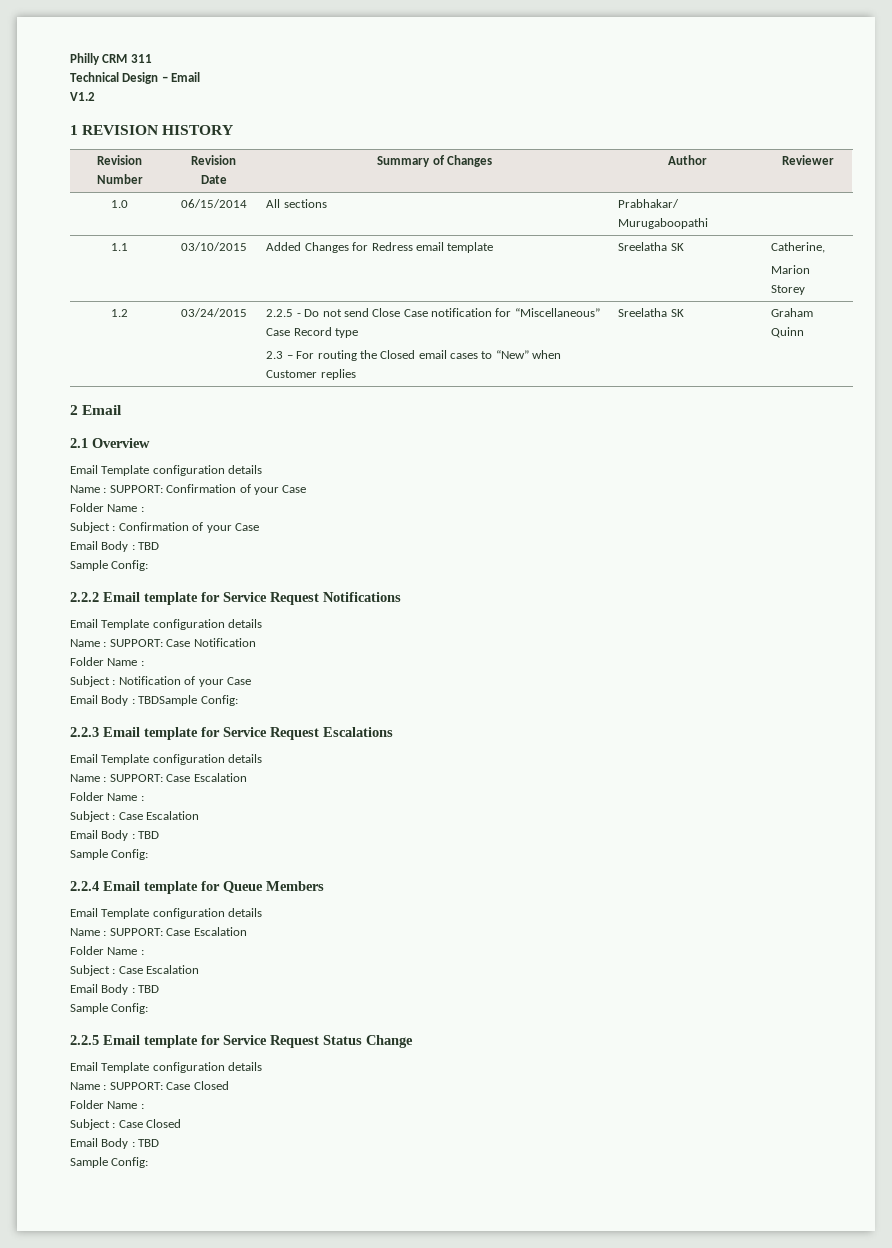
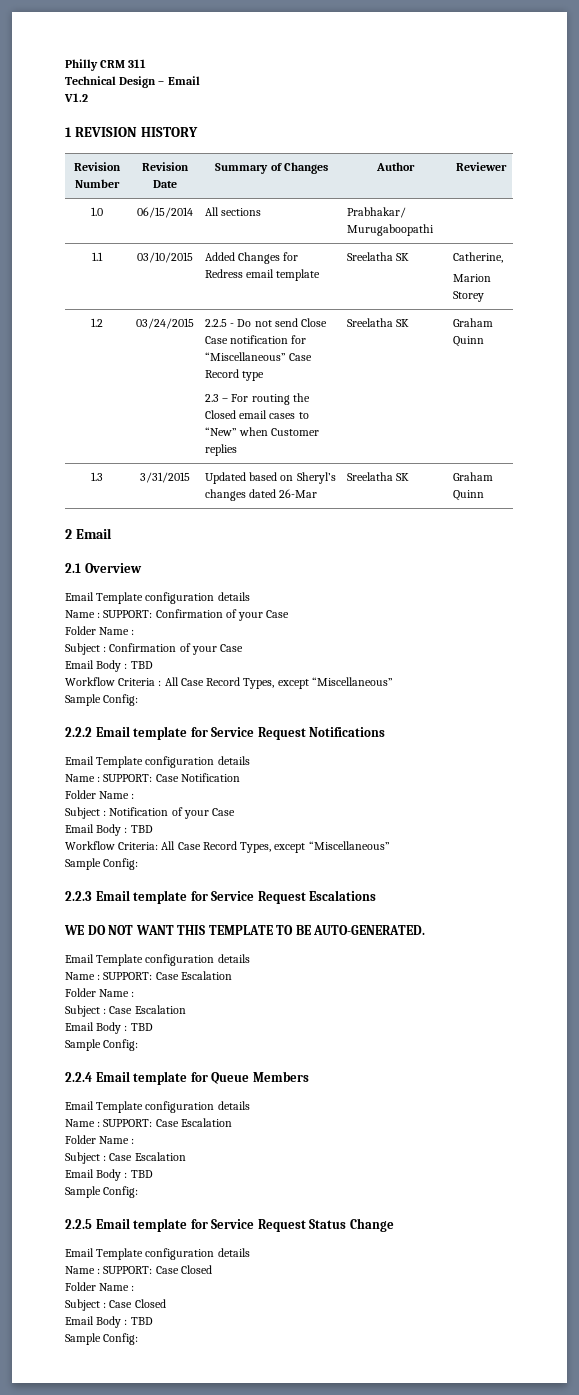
+ 1.3 | 3/31/2015 | Updated based on Sheryl’s changes dated 26-Mar | Sreelatha SK | Graham Quinn
+ Workflow Criteria : All Case Record Types, except “Miscellaneous”
  Subject : Notification of your Case
- Email Body : TBDSample Config:
+ Email Body : TBD
+ Workflow Criteria: All Case Record Types, except “Miscellaneous”
+ Sample Config:
+ WE DO NOT WANT THIS TEMPLATE TO BE AUTO-GENERATED.

